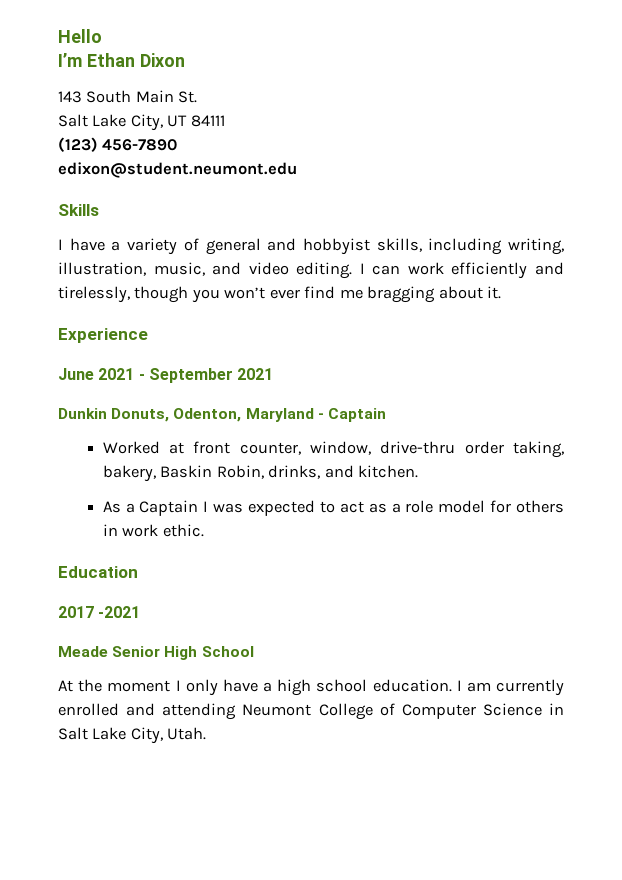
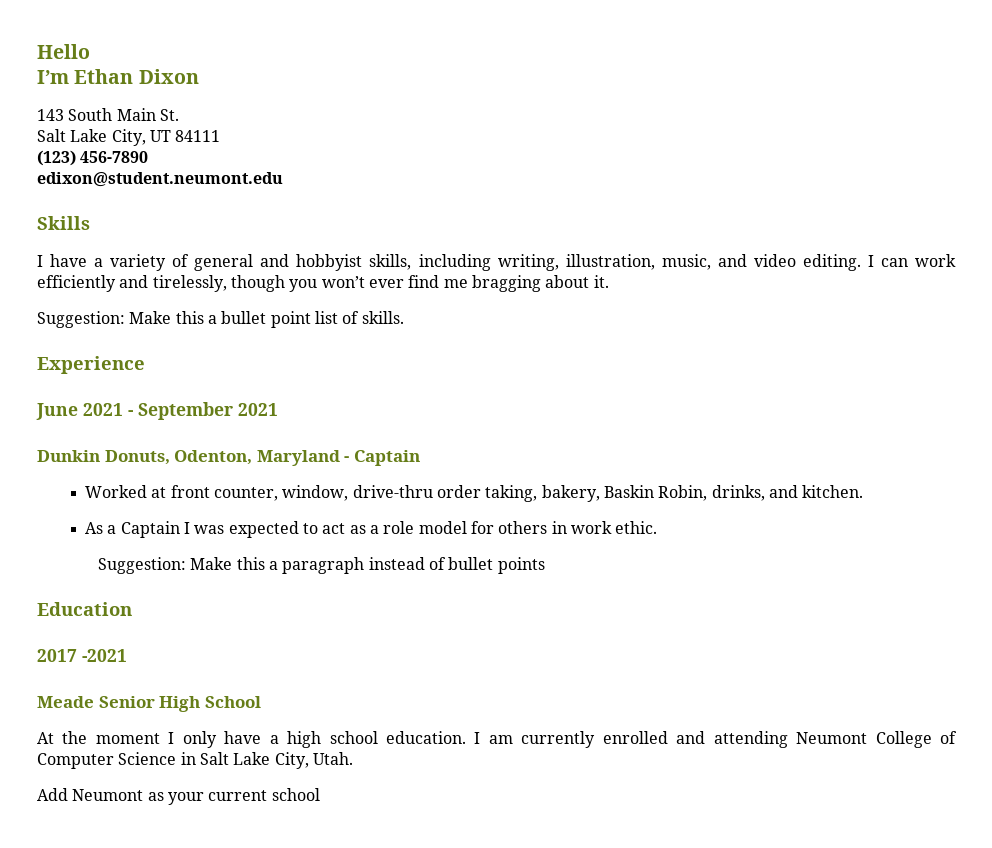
+ Suggestion: Make this a bullet point list of skills.
+ Suggestion: Make this a paragraph instead of bullet points
+ Add Neumont as your current school

